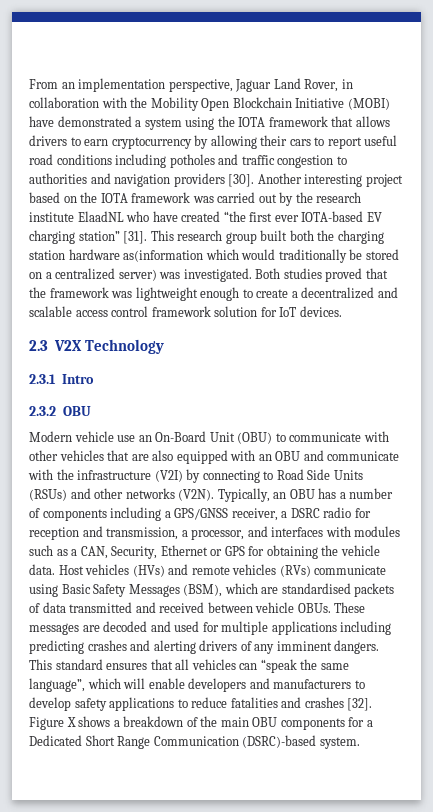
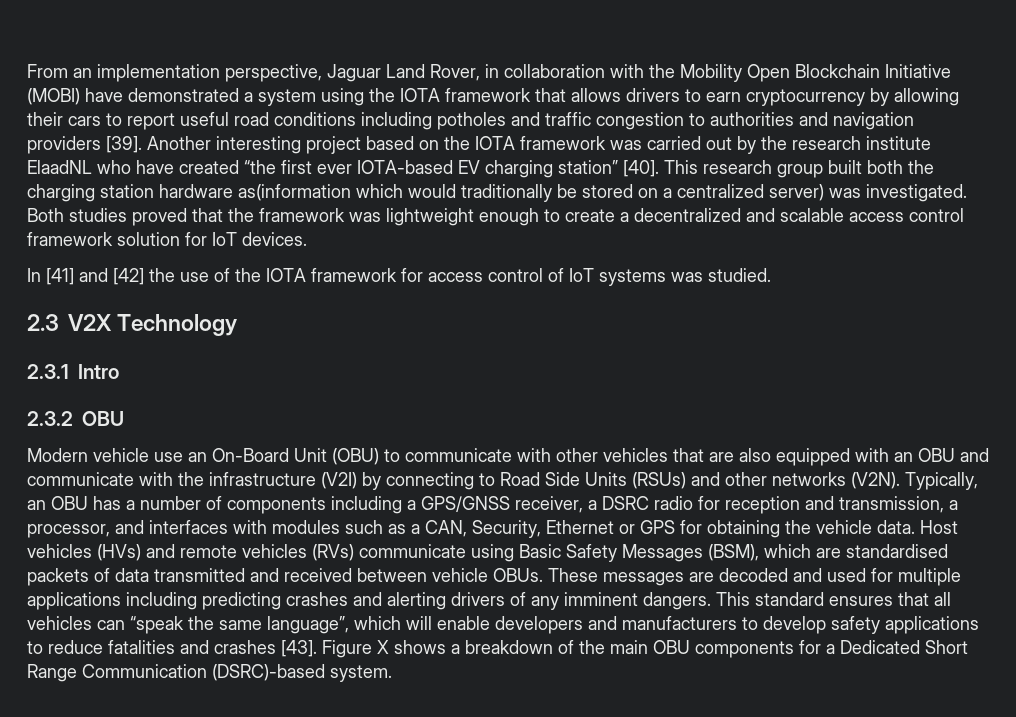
- From an implementation perspective, Jaguar Land Rover, in collaboration with the Mobility Open Blockchain Initiative (MOBI) have demonstrated a system using the IOTA framework that allows drivers to earn cryptocurrency by allowing their cars to report useful road conditions including potholes and traffic congestion to authorities and navigation providers [30].
+ From an implementation perspective, Jaguar Land Rover, in collaboration with the Mobility Open Blockchain Initiative (MOBI) have demonstrated a system using the IOTA framework that allows drivers to earn cryptocurrency by allowing their cars to report useful road conditions including potholes and traffic congestion to authorities and navigation providers [39].
- Another interesting project based on the IOTA framework was carried out by the research institute ElaadNL who have created “the first ever IOTA-based EV charging station” [31].
+ Another interesting project based on the IOTA framework was carried out by the research institute ElaadNL who have created “the first ever IOTA-based EV charging station” [40].
+ In [41] and [42] the use of the IOTA framework for access control of IoT systems was studied.
- This standard ensures that all vehicles can “speak the same language”, which will enable developers and manufacturers to develop safety applications to reduce fatalities and crashes [32].
+ This standard ensures that all vehicles can “speak the same language”, which will enable developers and manufacturers to develop safety applications to reduce fatalities and crashes [43].

